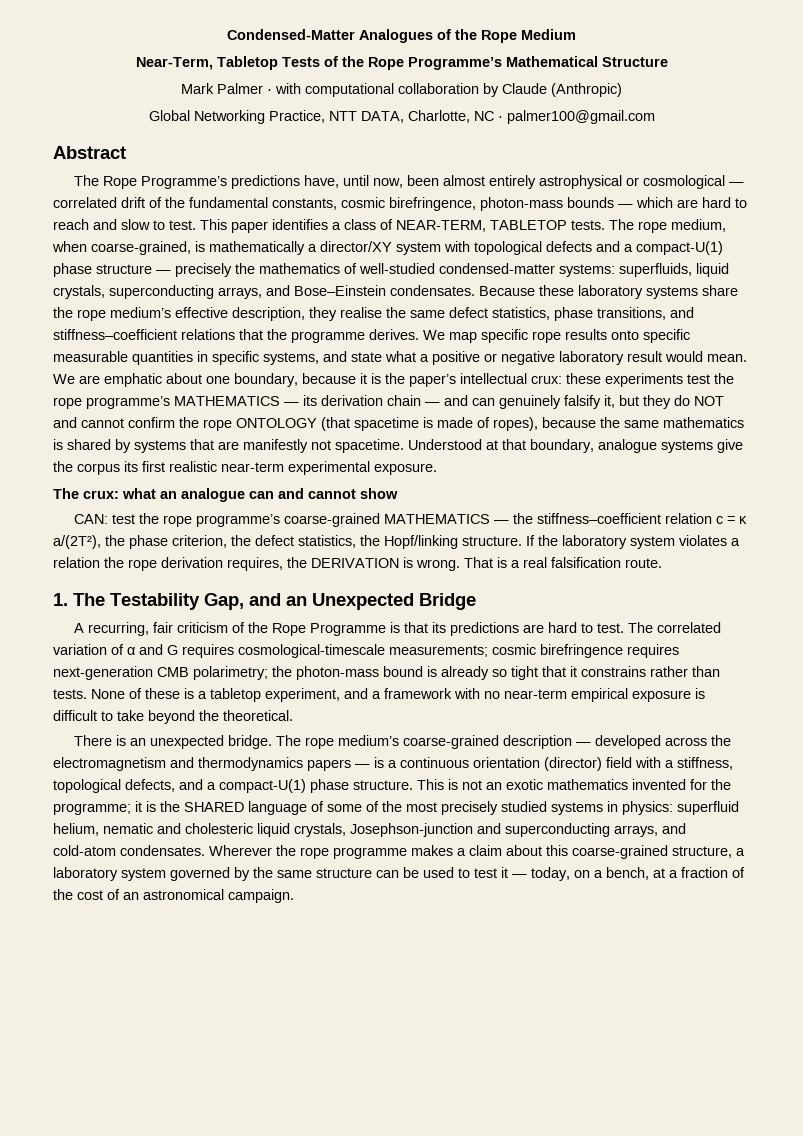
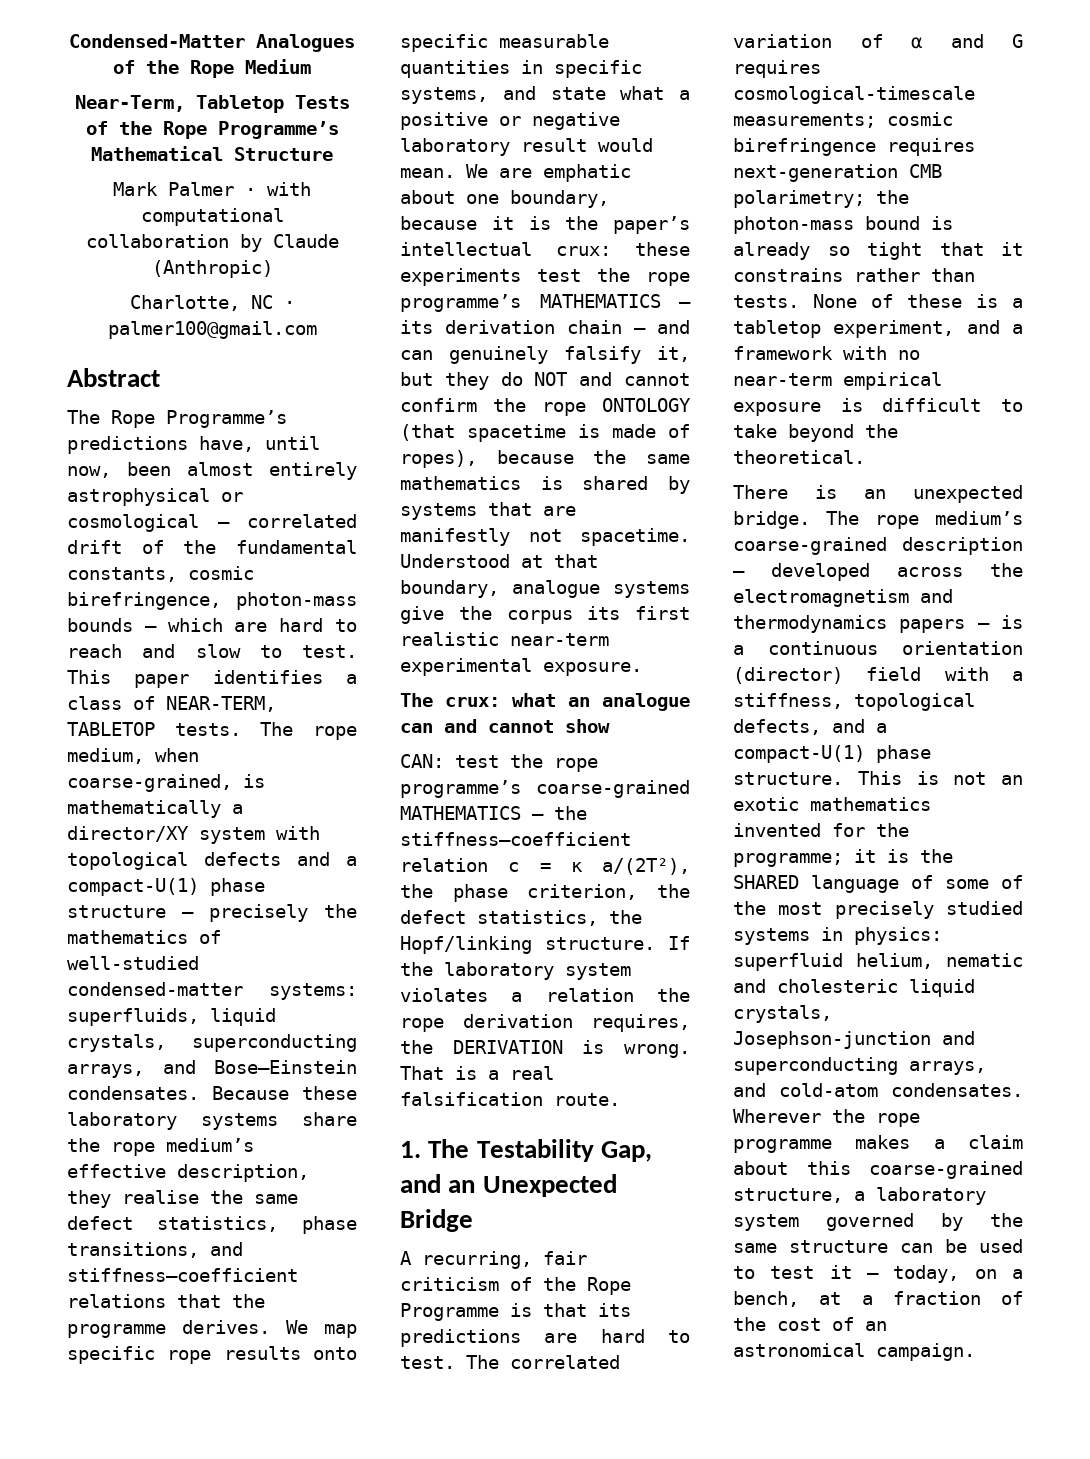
- Global Networking Practice, NTT DATA, Charlotte, NC · palmer100@gmail.com
+ Charlotte, NC · palmer100@gmail.com

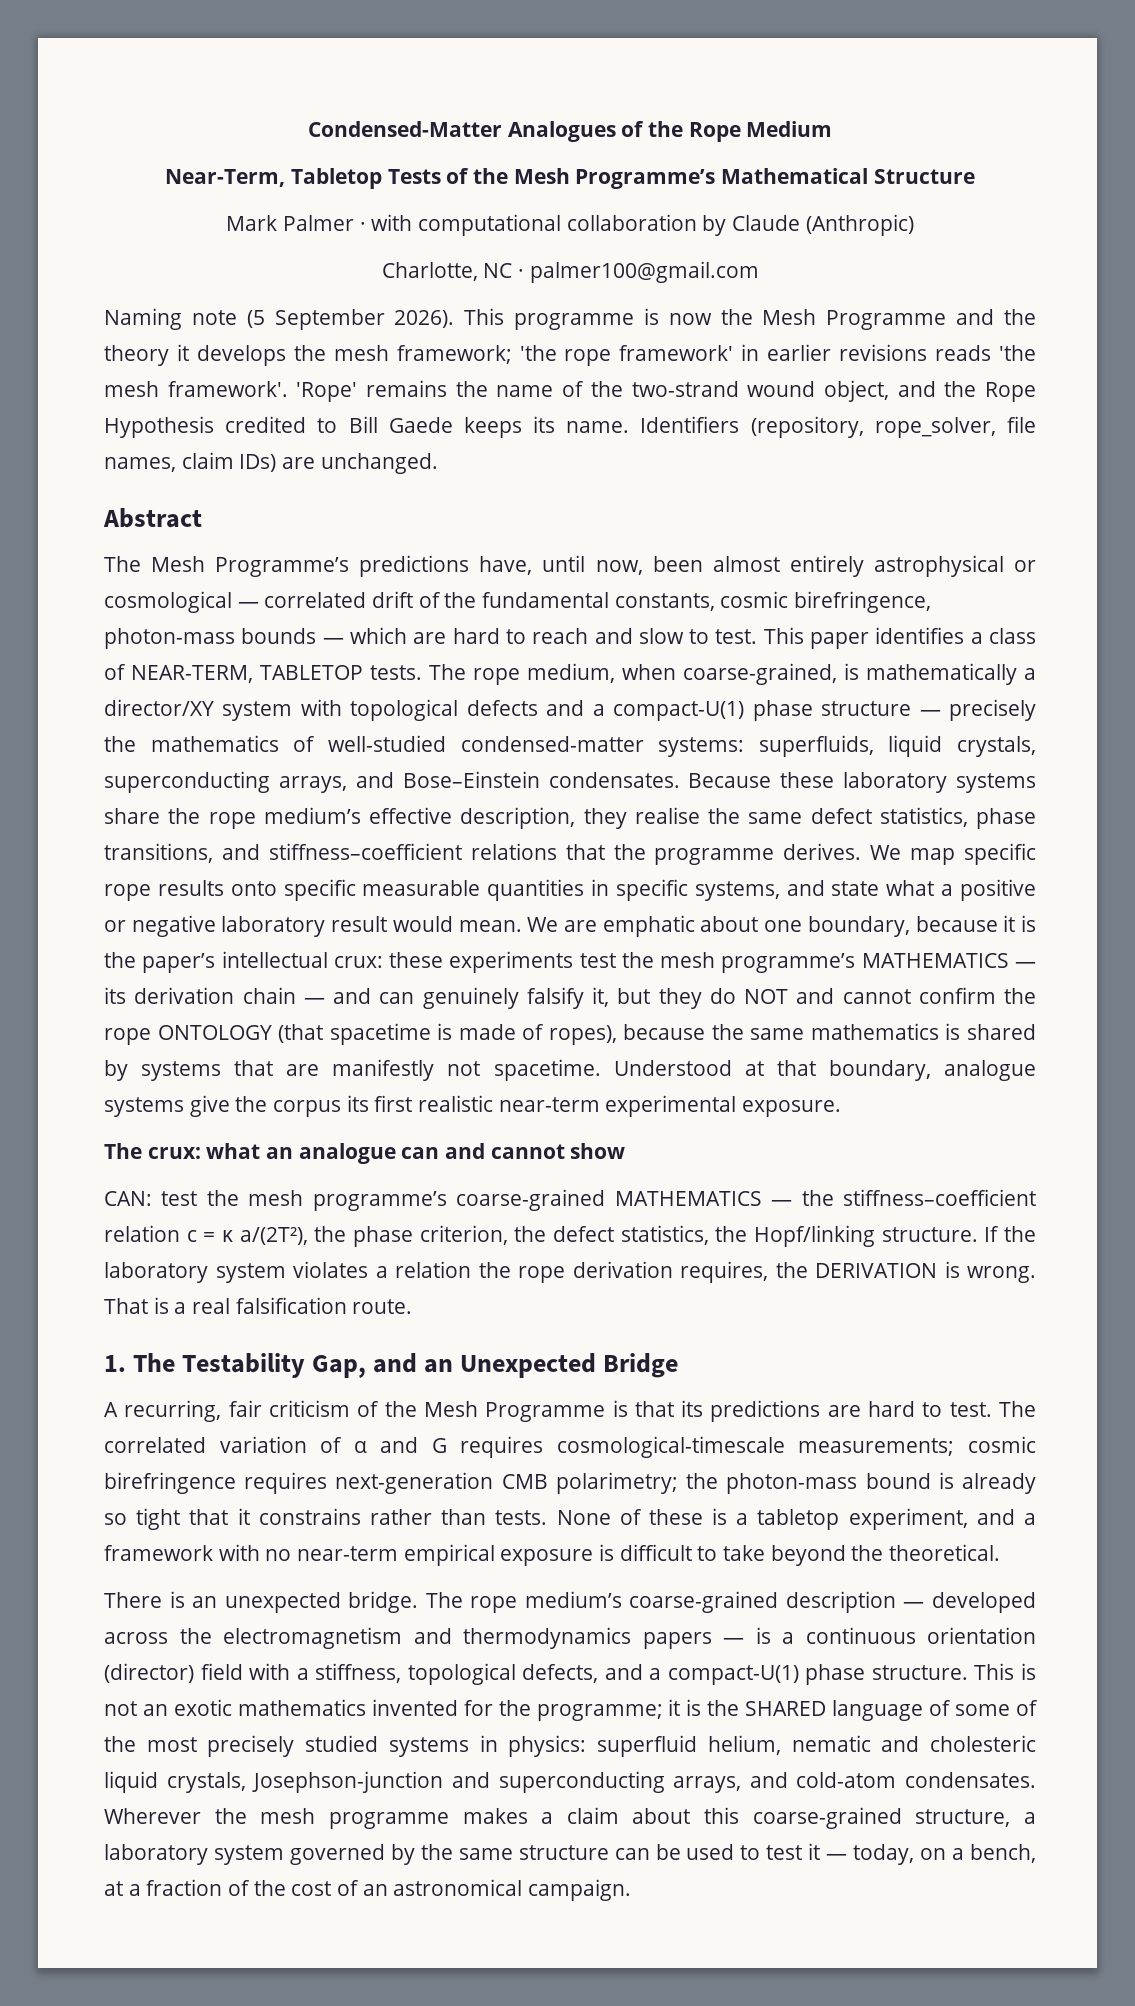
- Near-Term, Tabletop Tests of the Rope Programme’s Mathematical Structure
+ Near-Term, Tabletop Tests of the Mesh Programme’s Mathematical Structure
+ Naming note (5 September 2026). This programme is now the Mesh Programme and the theory it develops the mesh framework; 'the rope framework' in earlier revisions reads 'the mesh framework'. 'Rope' remains the name of the two-strand wound object, and the Rope Hypothesis credited to Bill Gaede keeps its name. Identifiers (repository, rope_solver, file names, claim IDs) are unchanged.
- The Rope Programme’s predictions have, until now, been almost entirely astrophysical or cosmological — correlated drift of the fundamental constants, cosmic birefringence, photon-mass bounds — which are hard to reach and slow to test.
+ The Mesh Programme’s predictions have, until now, been almost entirely astrophysical or cosmological — correlated drift of the fundamental constants, cosmic birefringence, photon-mass bounds — which are hard to reach and slow to test.
- We are emphatic about one boundary, because it is the paper’s intellectual crux: these experiments test the rope programme’s MATHEMATICS — its derivation chain — and can genuinely falsify it, but they do NOT and cannot confirm the rope ONTOLOGY (that spacetime is made of ropes), because the same mathematics is shared by systems that are manifestly not spacetime.
+ We are emphatic about one boundary, because it is the paper’s intellectual crux: these experiments test the mesh programme’s MATHEMATICS — its derivation chain — and can genuinely falsify it, but they do NOT and cannot confirm the rope ONTOLOGY (that spacetime is made of ropes), because the same mathematics is shared by systems that are manifestly not spacetime.
- CAN: test the rope programme’s coarse-grained MATHEMATICS — the stiffness–coefficient relation c = κ a/(2T²), the phase criterion, the defect statistics, the Hopf/linking structure.
+ CAN: test the mesh programme’s coarse-grained MATHEMATICS — the stiffness–coefficient relation c = κ a/(2T²), the phase criterion, the defect statistics, the Hopf/linking structure.
- A recurring, fair criticism of the Rope Programme is that its predictions are hard to test.
+ A recurring, fair criticism of the Mesh Programme is that its predictions are hard to test.
- Wherever the rope programme makes a claim about this coarse-grained structure, a laboratory system governed by the same structure can be used to test it — today, on a bench, at a fraction of the cost of an astronomical campaign.
+ Wherever the mesh programme makes a claim about this coarse-grained structure, a laboratory system governed by the same structure can be used to test it — today, on a bench, at a fraction of the cost of an astronomical campaign.

